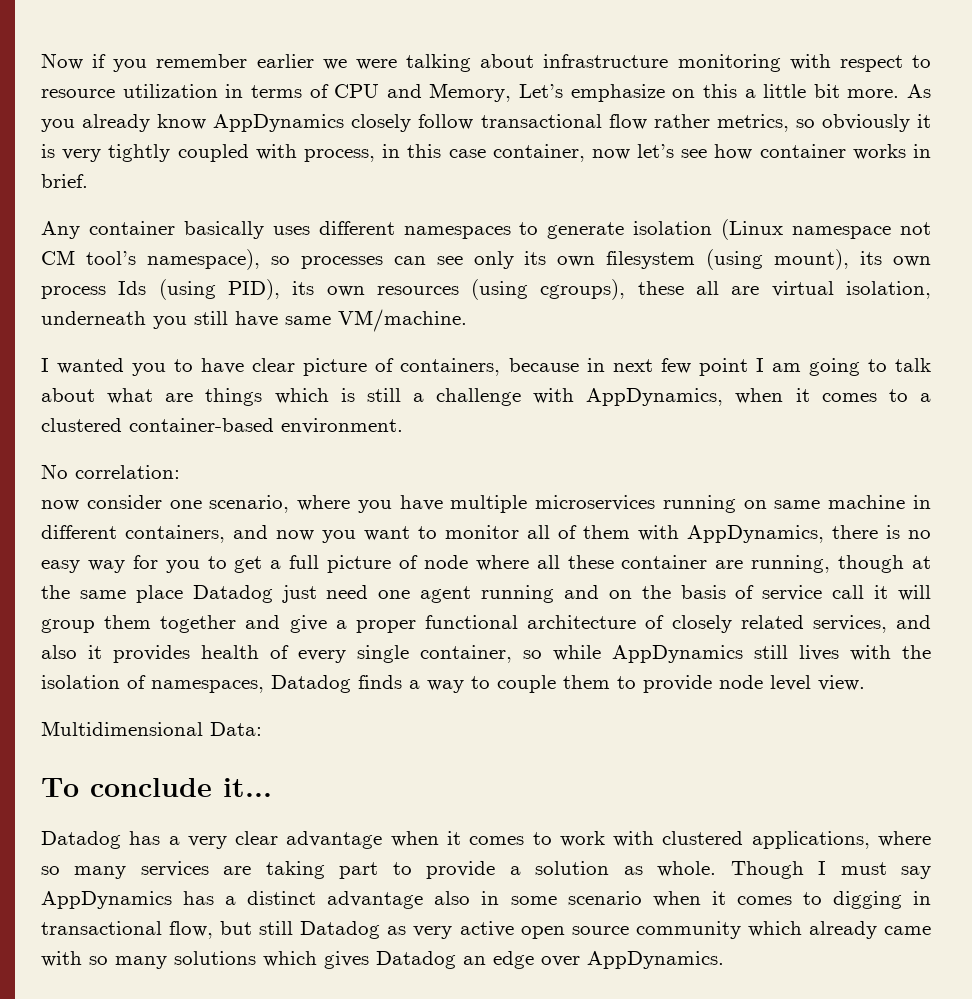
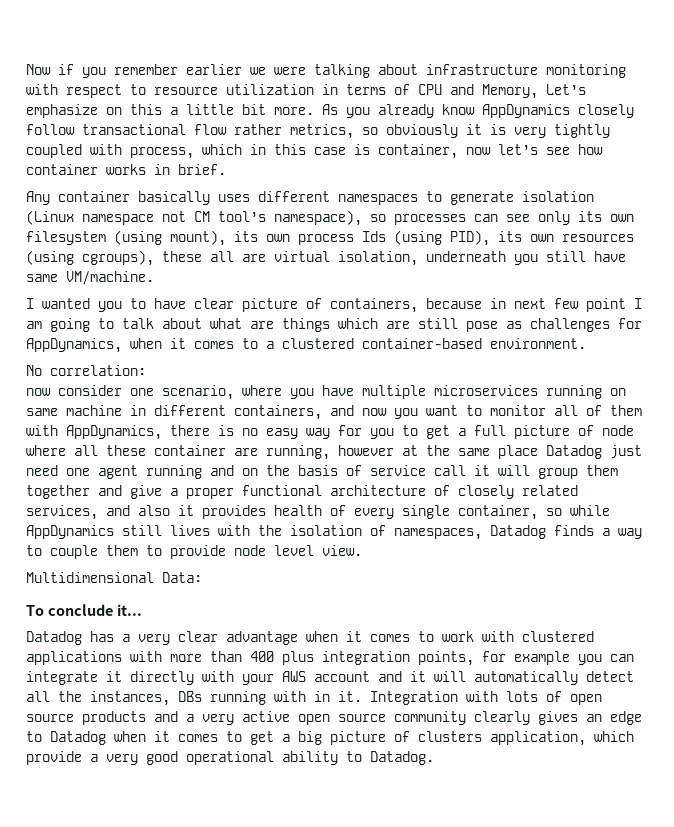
- As you already know AppDynamics closely follow transactional flow rather metrics, so obviously it is very tightly coupled with process, in this case container, now let’s see how container works in brief.
+ As you already know AppDynamics closely follow transactional flow rather metrics, so obviously it is very tightly coupled with process, which in this case is container, now let’s see how container works in brief.
- I wanted you to have clear picture of containers, because in next few point I am going to talk about what are things which is still a challenge with AppDynamics, when it comes to a clustered container-based environment.
+ I wanted you to have clear picture of containers, because in next few point I am going to talk about what are things which are still pose as challenges for AppDynamics, when it comes to a clustered container-based environment.
- now consider one scenario, where you have multiple microservices running on same machine in different containers, and now you want to monitor all of them with AppDynamics, there is no easy way for you to get a full picture of node where all these container are running, though at the same place Datadog just need one agent running and on the basis of service call it will group them together and give a proper functional architecture of closely related services, and also it provides health of every single container, so while AppDynamics still lives with the isolation of namespaces, Datadog finds a way to couple them to provide node level view.
+ now consider one scenario, where you have multiple microservices running on same machine in different containers, and now you want to monitor all of them with AppDynamics, there is no easy way for you to get a full picture of node where all these container are running, however at the same place Datadog just need one agent running and on the basis of service call it will group them together and give a proper functional architecture of closely related services, and also it provides health of every single container, so while AppDynamics still lives with the isolation of namespaces, Datadog finds a way to couple them to provide node level view.
- Datadog has a very clear advantage when it comes to work with clustered applications, where so many services are taking part to provide a solution as whole. Though I must say AppDynamics has a distinct advantage also in some scenario when it comes to digging in transactional flow, but still Datadog as very active open source community which already came with so many solutions which gives Datadog an edge over AppDynamics.
+ Datadog has a very clear advantage when it comes to work with clustered applications with more than 400 plus integration points, for example you can integrate it directly with your AWS account and it will automatically detect all the instances, DBs running with in it. Integration with lots of open source products and a very active open source community clearly gives an edge to Datadog when it comes to get a big picture of clusters application, which provide a very good operational ability to Datadog.

